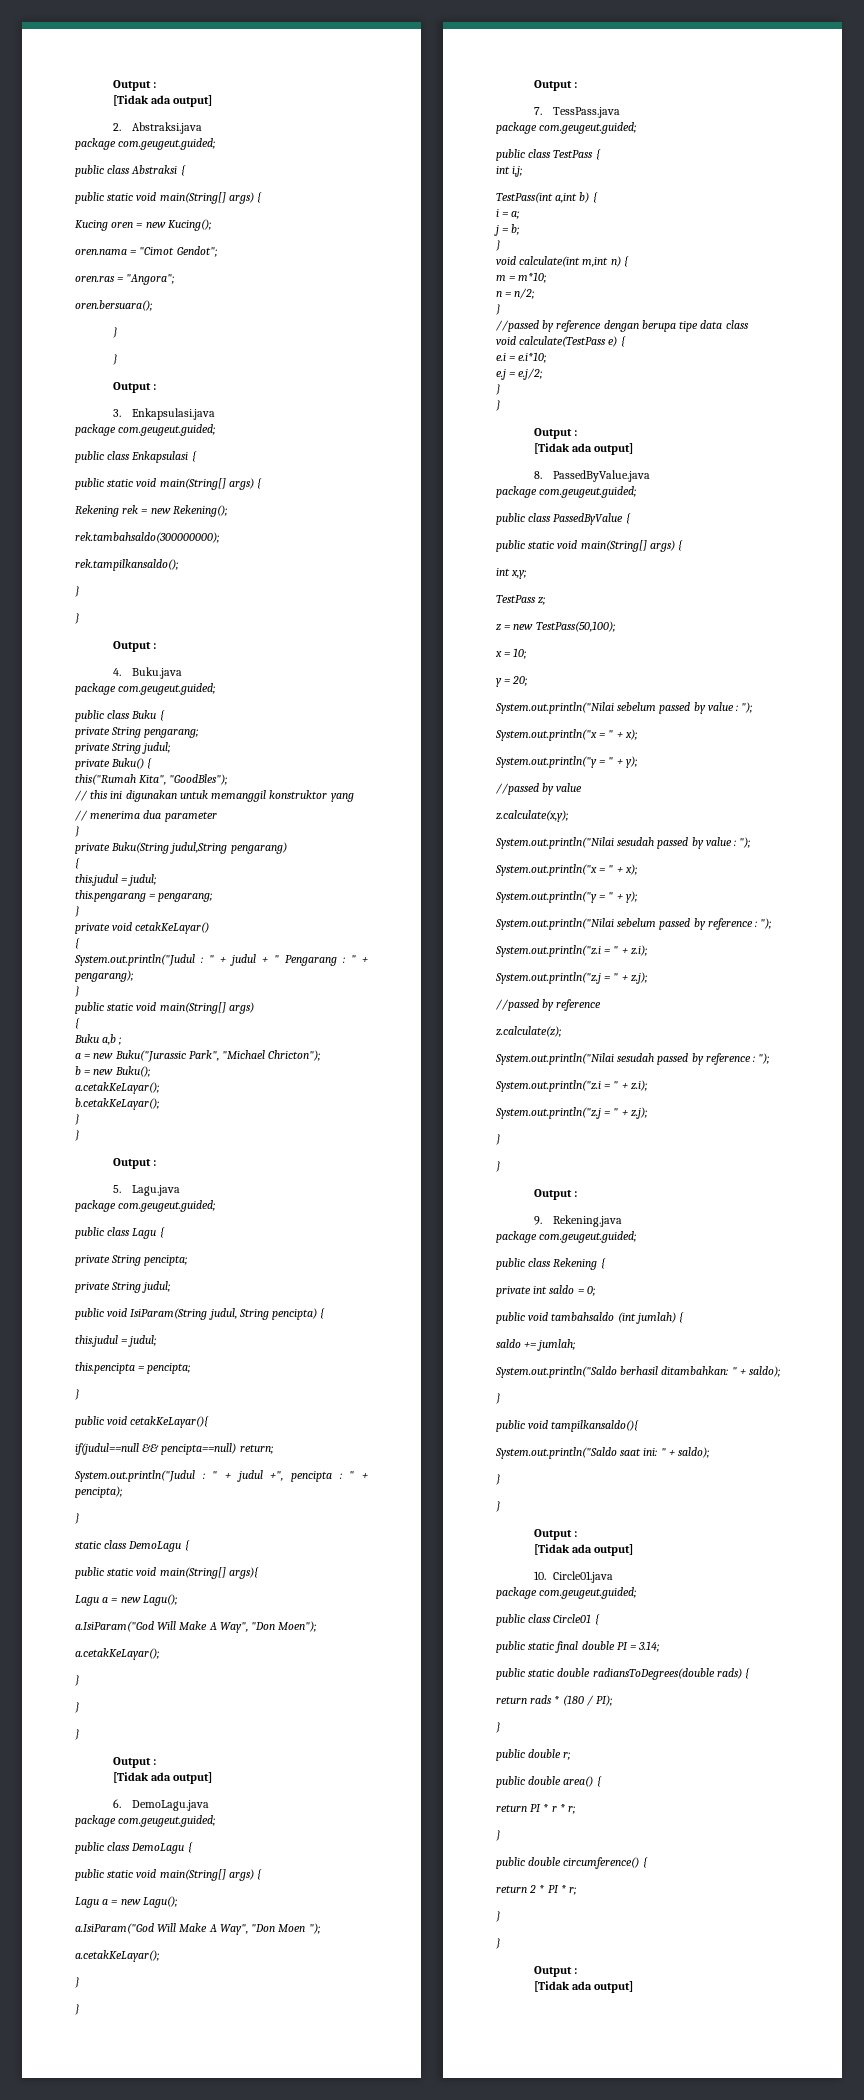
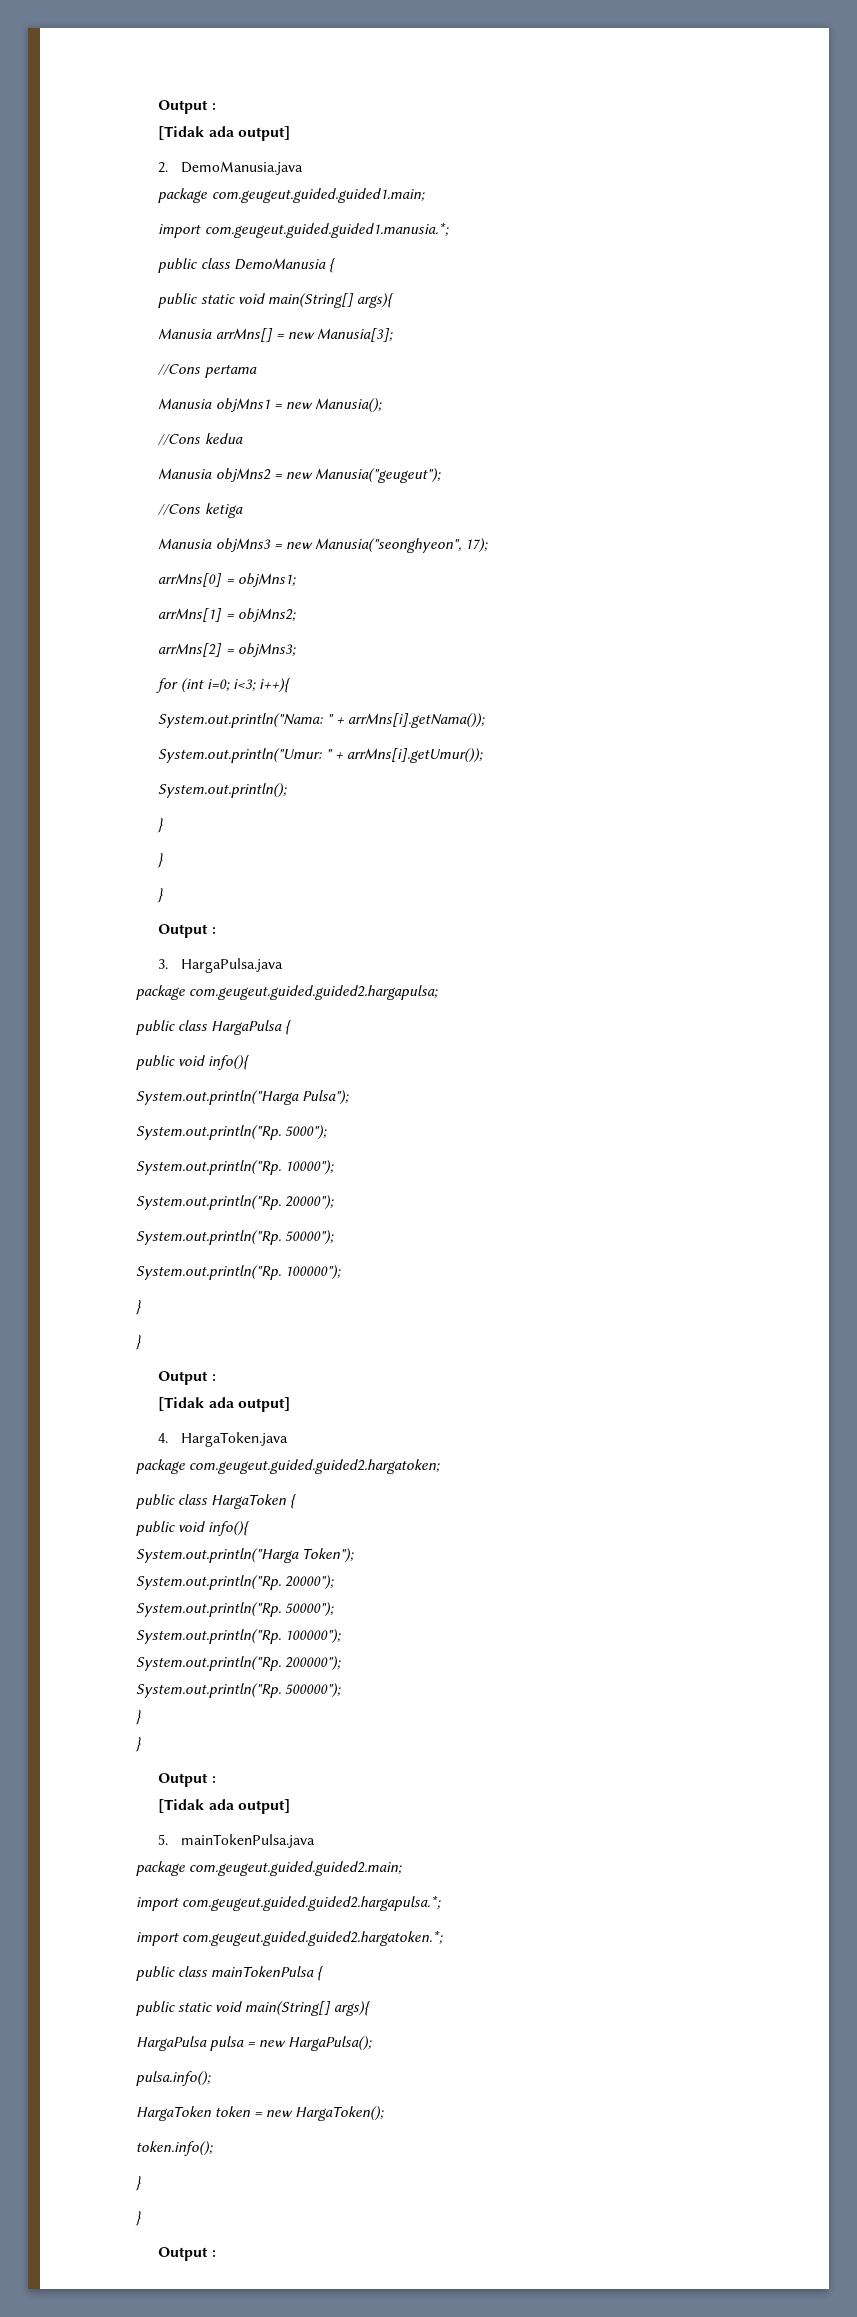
- 2. Abstraksi.java
- package com.geugeut.guided;
- public class Abstraksi {
- public static void main(String[] args) {
- Kucing oren = new Kucing();
- oren.nama = "Cimot Gendot";
- oren.ras = "Angora";
- oren.bersuara();
+ 2. DemoManusia.java
+ package com.geugeut.guided.guided1.main;
+ import com.geugeut.guided.guided1.manusia.*;
+ public class DemoManusia {
+ public static void main(String[] args){
+ Manusia arrMns[] = new Manusia[3];
+ //Cons pertama
+ Manusia objMns1 = new Manusia();
+ //Cons kedua
+ Manusia objMns2 = new Manusia("geugeut");
+ //Cons ketiga
+ Manusia objMns3 = new Manusia("seonghyeon", 17);
+ arrMns[0] = objMns1;
+ arrMns[1] = objMns2;
+ arrMns[2] = objMns3;
+ for (int i=0; i<3; i++){
+ System.out.println("Nama: " + arrMns[i].getNama());
+ System.out.println("Umur: " + arrMns[i].getUmur());
+ System.out.println();
+ }
- 3. Enkapsulasi.java
- package com.geugeut.guided;
- public class Enkapsulasi {
- public static void main(String[] args) {
- Rekening rek = new Rekening();
- rek.tambahsaldo(300000000);
- rek.tampilkansaldo();
- }
- }
- Output :
- 4. Buku.java
- package com.geugeut.guided;
- public class Buku {
- private String pengarang;
- private String judul;
- private Buku() {
- this("Rumah Kita", "GoodBles");
- // this ini digunakan untuk memanggil konstruktor yang
- // menerima dua parameter
- }
- private Buku(String judul,String pengarang)
- {
- this.judul = judul;
- this.pengarang = pengarang;
- }
- private void cetakKeLayar()
- {
- System.out.println("Judul : " + judul + " Pengarang : " + pengarang);
- }
- public static void main(String[] args)
- {
- Buku a,b ;
- a = new Buku("Jurassic Park", "Michael Chricton");
- b = new Buku();
- a.cetakKeLayar();
- b.cetakKeLayar();
- }
- }
- Output :
- 5. Lagu.java
- package com.geugeut.guided;
- public class Lagu {
- private String pencipta;
- private String judul;
- public void IsiParam(String judul, String pencipta) {
- this.judul = judul;
- this.pencipta = pencipta;
- }
- public void cetakKeLayar(){
- if(judul==null && pencipta==null) return;
- System.out.println("Judul : " + judul +", pencipta : " + pencipta);
- }
- static class DemoLagu {
- public static void main(String[] args){
- Lagu a = new Lagu();
- a.IsiParam("God Will Make A Way", "Don Moen");
- a.cetakKeLayar();
- }
+ 3. HargaPulsa.java
+ package com.geugeut.guided.guided2.hargapulsa;
+ public class HargaPulsa {
+ public void info(){
+ System.out.println("Harga Pulsa");
+ System.out.println("Rp. 5000");
+ System.out.println("Rp. 10000");
+ System.out.println("Rp. 20000");
+ System.out.println("Rp. 50000");
+ System.out.println("Rp. 100000");
  }
  }
  Output :
  [Tidak ada output]
- 6. DemoLagu.java
- package com.geugeut.guided;
- public class DemoLagu {
- public static void main(String[] args) {
- Lagu a = new Lagu();
- a.IsiParam("God Will Make A Way", "Don Moen ");
- a.cetakKeLayar();
- }
- }
- Output :
- 7. TessPass.java
- package com.geugeut.guided;
- public class TestPass {
- int i,j;
- TestPass(int a,int b) {
- i = a;
- j = b;
- }
- void calculate(int m,int n) {
- m = m*10;
- n = n/2;
- }
- //passed by reference dengan berupa tipe data class
- void calculate(TestPass e) {
- e.i = e.i*10;
- e.j = e.j/2;
+ 4. HargaToken.java
+ package com.geugeut.guided.guided2.hargatoken;
+ public class HargaToken {
+ public void info(){
+ System.out.println("Harga Token");
+ System.out.println("Rp. 20000");
+ System.out.println("Rp. 50000");
+ System.out.println("Rp. 100000");
+ System.out.println("Rp. 200000");
+ System.out.println("Rp. 500000");
  }
  }
  Output :
  [Tidak ada output]
- 8. PassedByValue.java
- package com.geugeut.guided;
- public class PassedByValue {
- public static void main(String[] args) {
- int x,y;
- TestPass z;
- z = new TestPass(50,100);
- x = 10;
- y = 20;
- System.out.println("Nilai sebelum passed by value : ");
- System.out.println("x = " + x);
- System.out.println("y = " + y);
- //passed by value
- z.calculate(x,y);
- System.out.println("Nilai sesudah passed by value : ");
- System.out.println("x = " + x);
- System.out.println("y = " + y);
- System.out.println("Nilai sebelum passed by reference : ");
- System.out.println("z.i = " + z.i);
- System.out.println("z.j = " + z.j);
- //passed by reference
- z.calculate(z);
- System.out.println("Nilai sesudah passed by reference : ");
- System.out.println("z.i = " + z.i);
- System.out.println("z.j = " + z.j);
+ 5. mainTokenPulsa.java
+ package com.geugeut.guided.guided2.main;
+ import com.geugeut.guided.guided2.hargapulsa.*;
+ import com.geugeut.guided.guided2.hargatoken.*;
+ public class mainTokenPulsa {
+ public static void main(String[] args){
+ HargaPulsa pulsa = new HargaPulsa();
+ pulsa.info();
+ HargaToken token = new HargaToken();
+ token.info();
  }
  }
  Output :
- 9. Rekening.java
- package com.geugeut.guided;
- public class Rekening {
- private int saldo = 0;
- public void tambahsaldo (int jumlah) {
- saldo += jumlah;
- System.out.println("Saldo berhasil ditambahkan: " + saldo);
- }
- public void tampilkansaldo(){
- System.out.println("Saldo saat ini: " + saldo);
- }
- }
- Output :
- [Tidak ada output]
- 10. Circle01.java
- package com.geugeut.guided;
- public class Circle01 {
- public static final double PI = 3.14;
- public static double radiansToDegrees(double rads) {
- return rads * (180 / PI);
- }
- public double r;
- public double area() {
- return PI * r * r;
- }
- public double circumference() {
- return 2 * PI * r;
- }
- }
- Output :
- [Tidak ada output]

